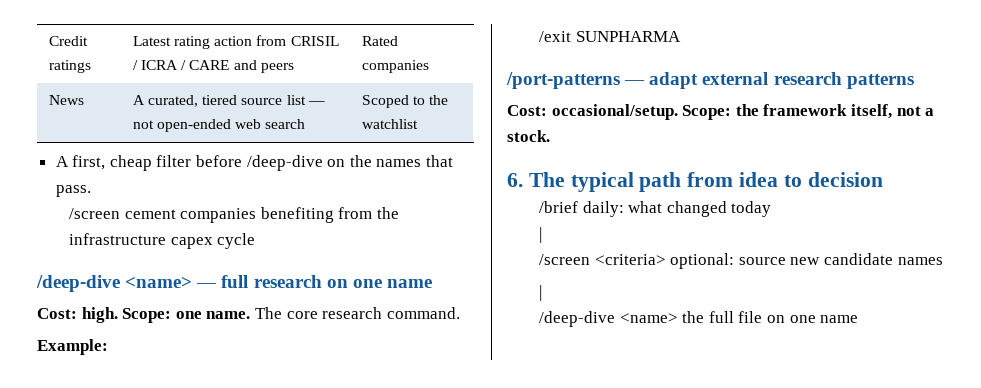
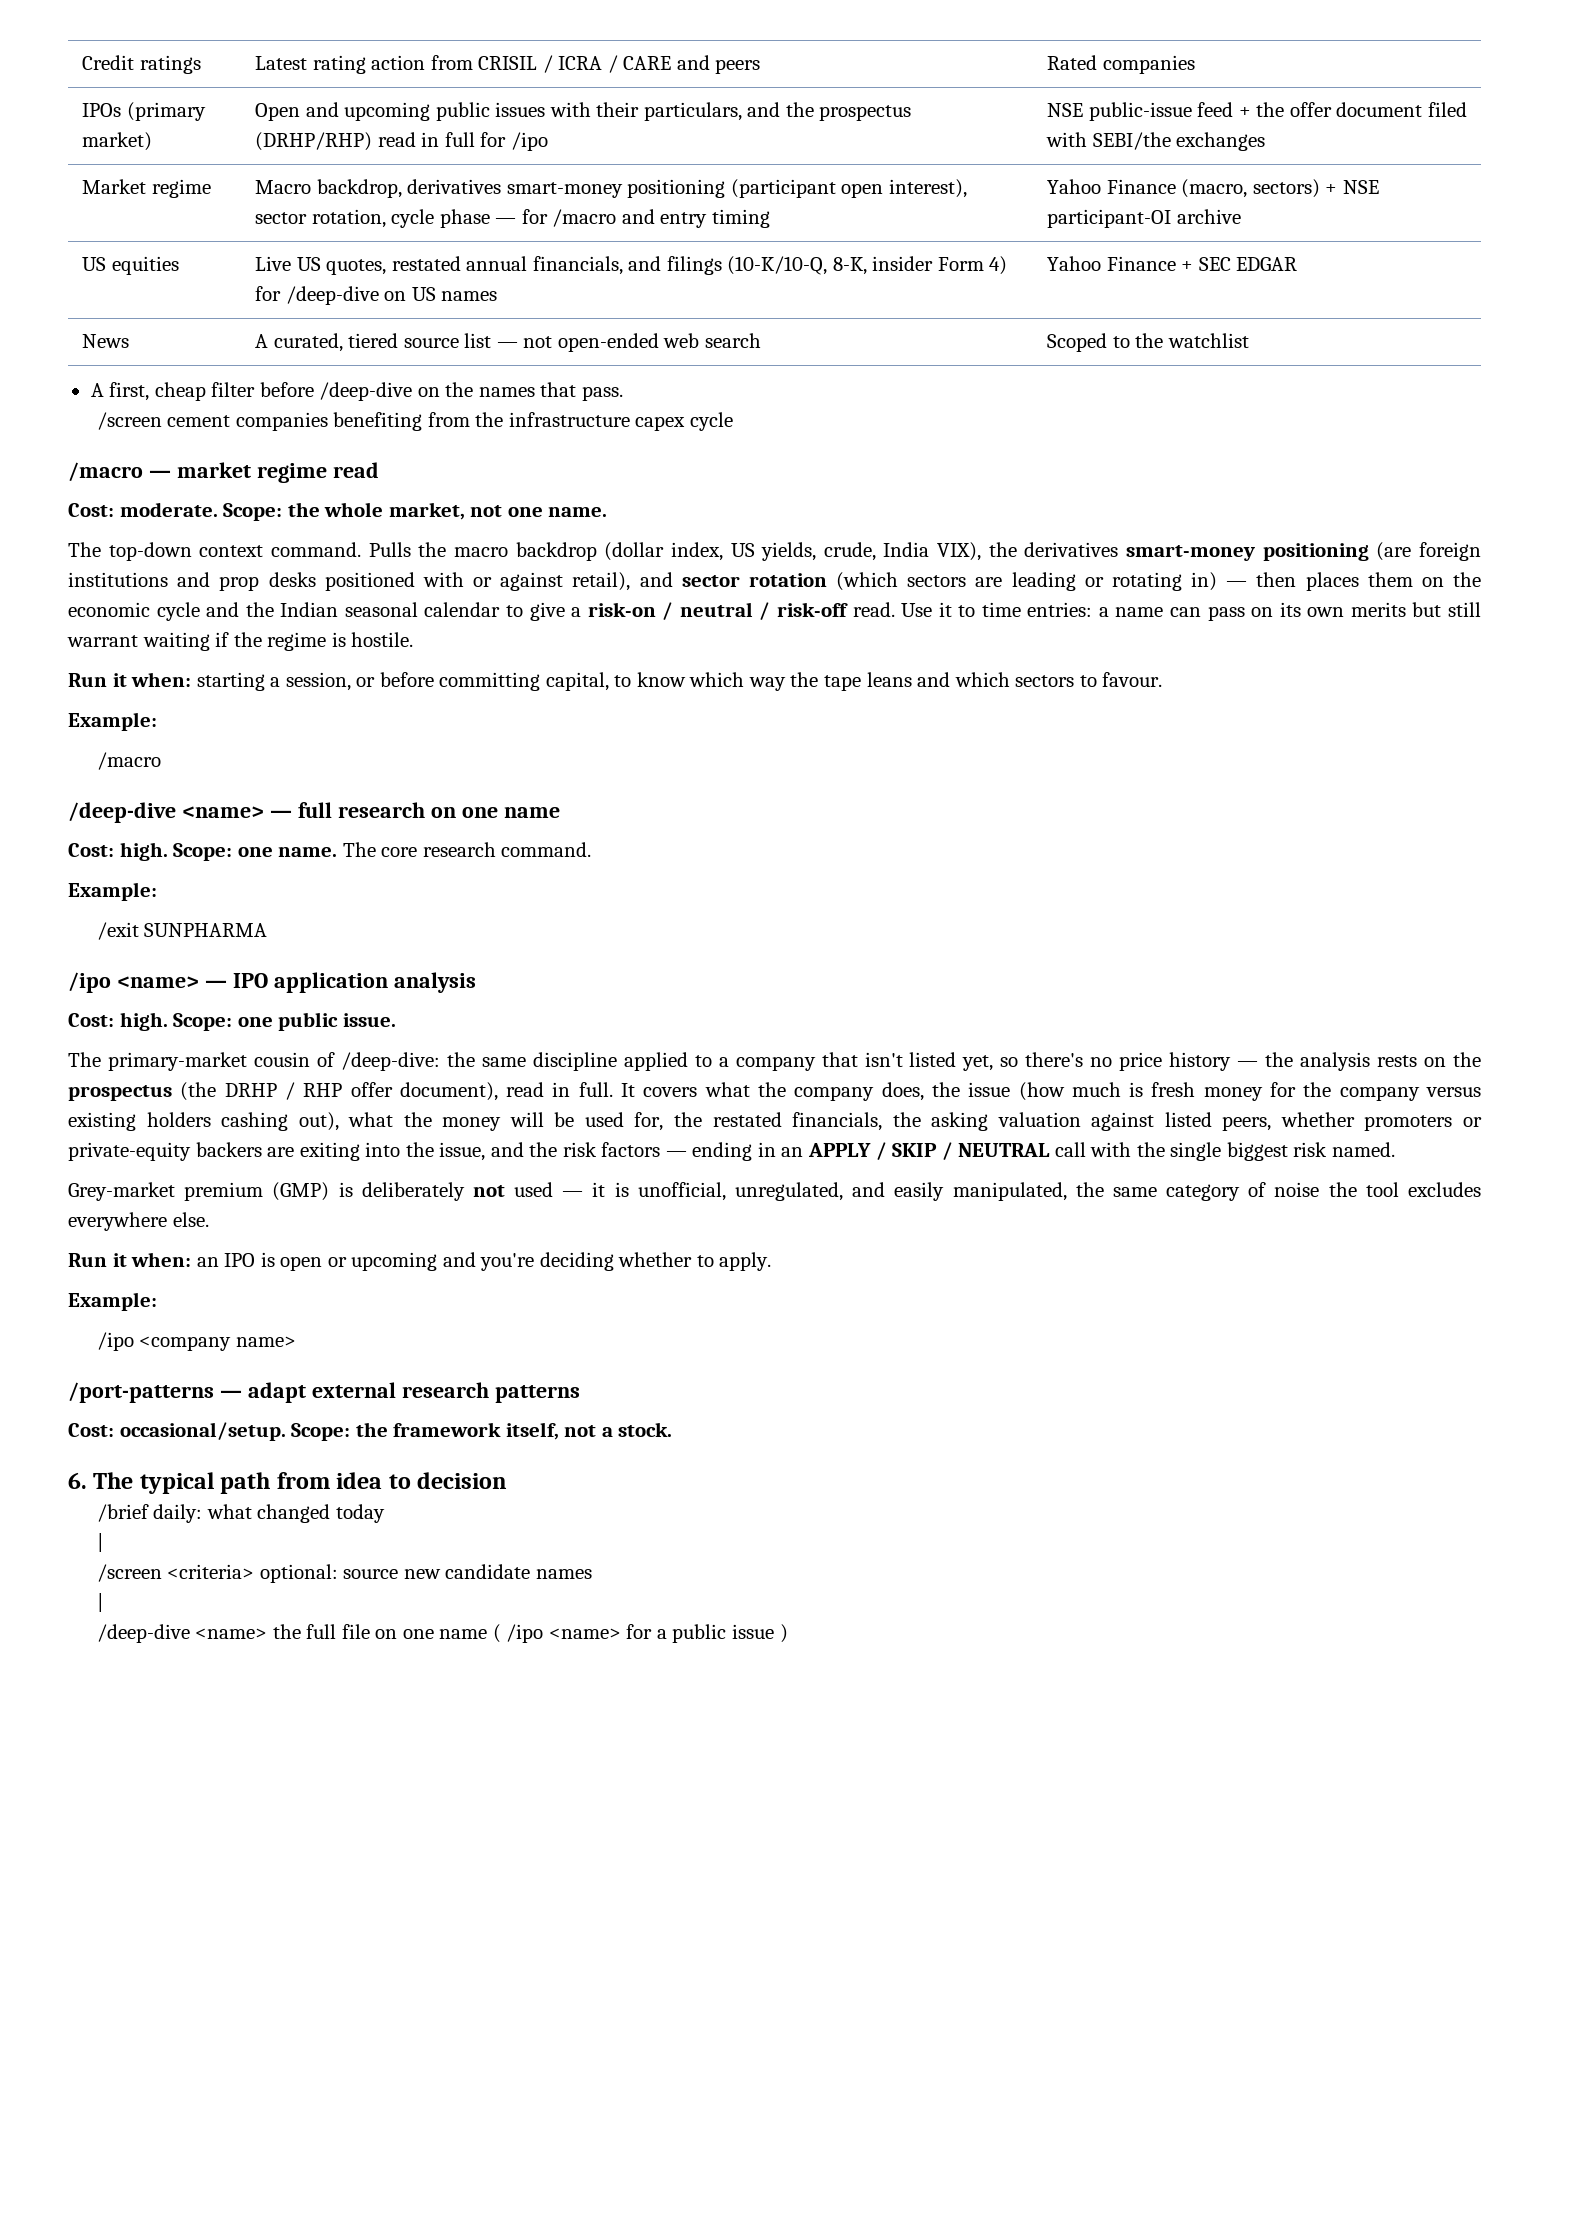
+ IPOs (primary market) | Open and upcoming public issues with their particulars, and the prospectus (DRHP/RHP) read in full for /ipo | NSE public-issue feed + the offer document filed with SEBI/the exchanges
+ Market regime | Macro backdrop, derivatives smart-money positioning (participant open interest), sector rotation, cycle phase — for /macro and entry timing | Yahoo Finance (macro, sectors) + NSE participant-OI archive
+ US equities | Live US quotes, restated annual financials, and filings (10-K/10-Q, 8-K, insider Form 4) for /deep-dive on US names | Yahoo Finance + SEC EDGAR
+ /macro — market regime read
+ Cost: moderate. Scope: the whole market, not one name.
+ The top-down context command. Pulls the macro backdrop (dollar index, US yields, crude, India VIX), the derivatives smart-money positioning (are foreign institutions and prop desks positioned with or against retail), and sector rotation (which sectors are leading or rotating in) — then places them on the economic cycle and the Indian seasonal calendar to give a risk-on / neutral / risk-off read. Use it to time entries: a name can pass on its own merits but still warrant waiting if the regime is hostile.
+ Run it when: starting a session, or before committing capital, to know which way the tape leans and which sectors to favour.
+ Example:
+ /macro
+ /ipo <name> — IPO application analysis
+ Cost: high. Scope: one public issue.
+ The primary-market cousin of /deep-dive: the same discipline applied to a company that isn't listed yet, so there's no price history — the analysis rests on the prospectus (the DRHP / RHP offer document), read in full. It covers what the company does, the issue (how much is fresh money for the company versus existing holders cashing out), what the money will be used for, the restated financials, the asking valuation against listed peers, whether promoters or private-equity backers are exiting into the issue, and the risk factors — ending in an APPLY / SKIP / NEUTRAL call with the single biggest risk named.
+ Grey-market premium (GMP) is deliberately not used — it is unofficial, unregulated, and easily manipulated, the same category of noise the tool excludes everywhere else.
+ Run it when: an IPO is open or upcoming and you're deciding whether to apply.
+ Example:
+ /ipo <company name>
- /deep-dive <name> the full file on one name
+ /deep-dive <name> the full file on one name ( /ipo <name> for a public issue )

